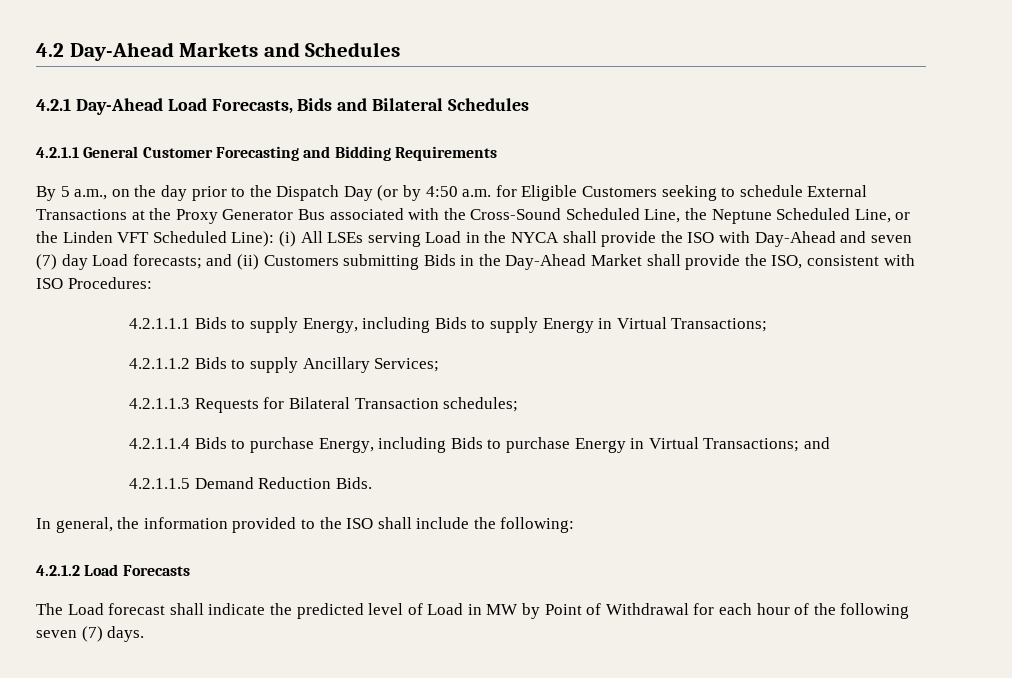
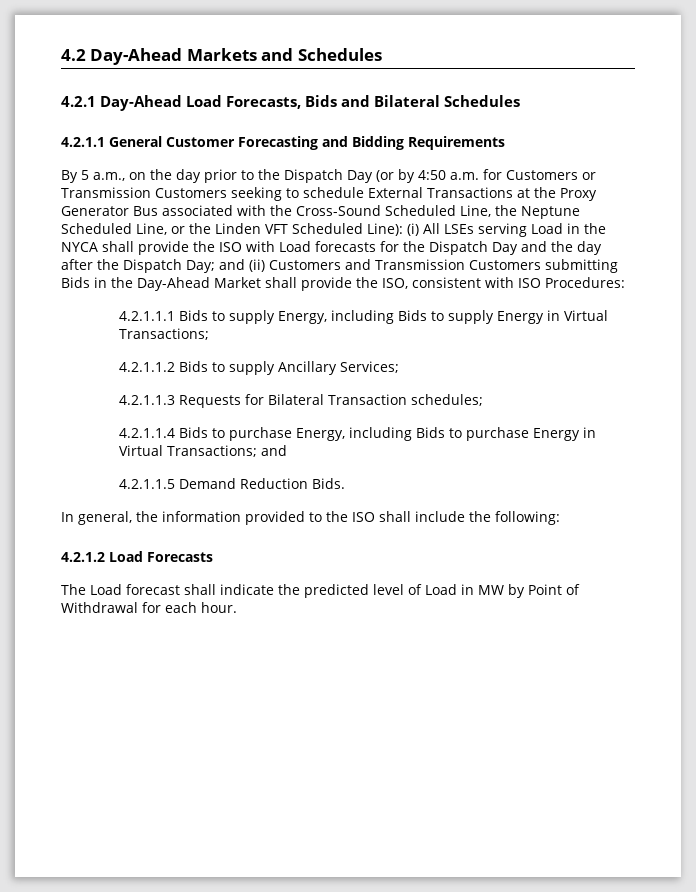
- By 5 a.m., on the day prior to the Dispatch Day (or by 4:50 a.m. for Eligible Customers seeking to schedule External Transactions at the Proxy Generator Bus associated with the Cross-Sound Scheduled Line, the Neptune Scheduled Line, or the Linden VFT Scheduled Line):
+ By 5 a.m., on the day prior to the Dispatch Day (or by 4:50 a.m. for Customers or Transmission Customers seeking to schedule External Transactions at the Proxy Generator Bus associated with the Cross-Sound Scheduled Line, the Neptune Scheduled Line, or the Linden VFT Scheduled Line):
- (i) All LSEs serving Load in the NYCA shall provide the ISO with Day-Ahead and seven (7) day Load forecasts; and (ii) Customers submitting Bids in the Day-Ahead Market shall provide the ISO, consistent with ISO Procedures:
+ (i) All LSEs serving Load in the NYCA shall provide the ISO with Load forecasts for the Dispatch Day and the day after the Dispatch Day; and (ii) Customers and Transmission Customers submitting Bids in the Day-Ahead Market shall provide the ISO, consistent with ISO Procedures:
- The Load forecast shall indicate the predicted level of Load in MW by Point of Withdrawal for each hour of the following seven (7) days.
+ The Load forecast shall indicate the predicted level of Load in MW by Point of Withdrawal for each hour.

